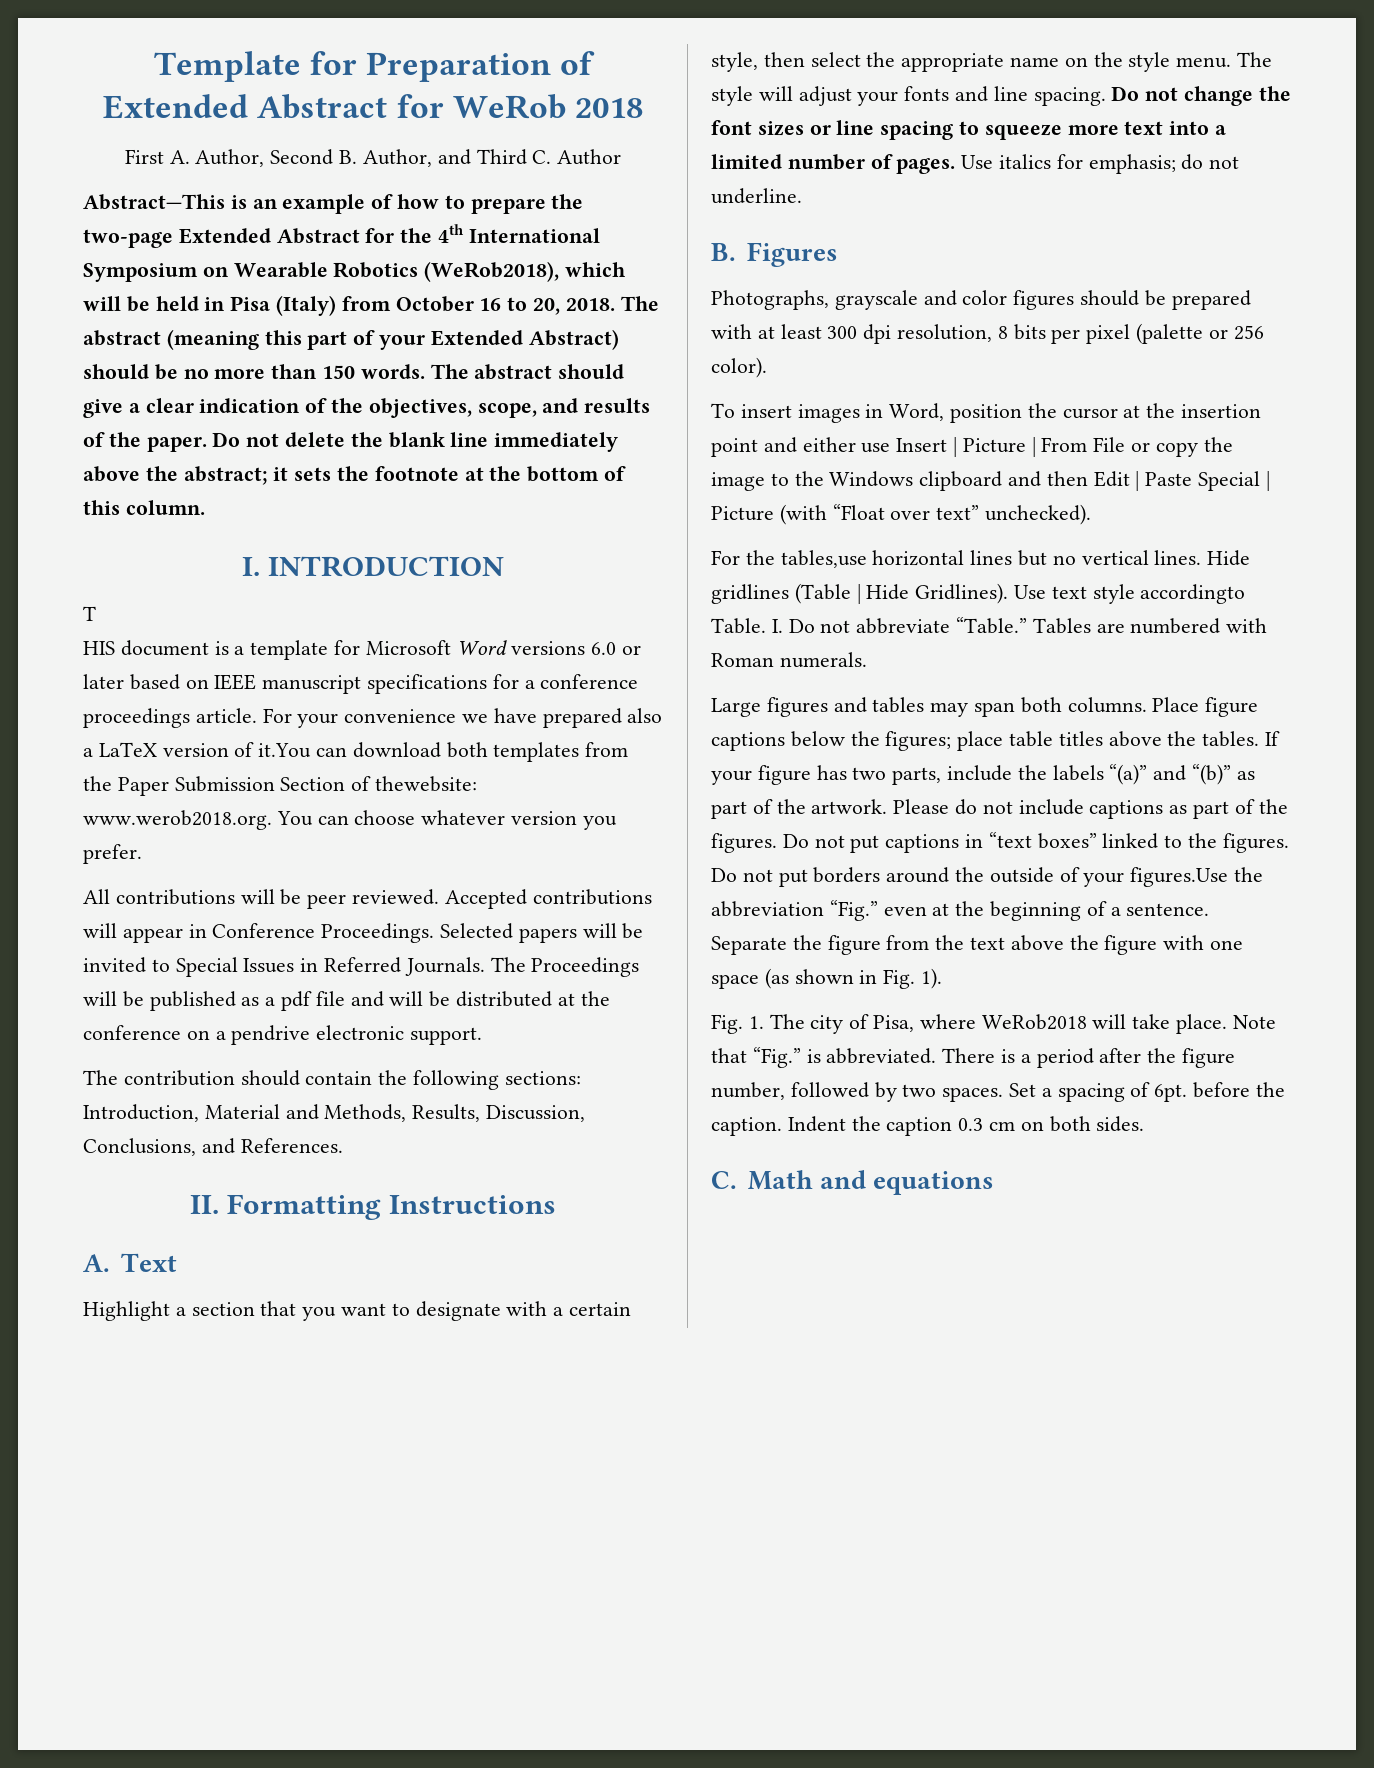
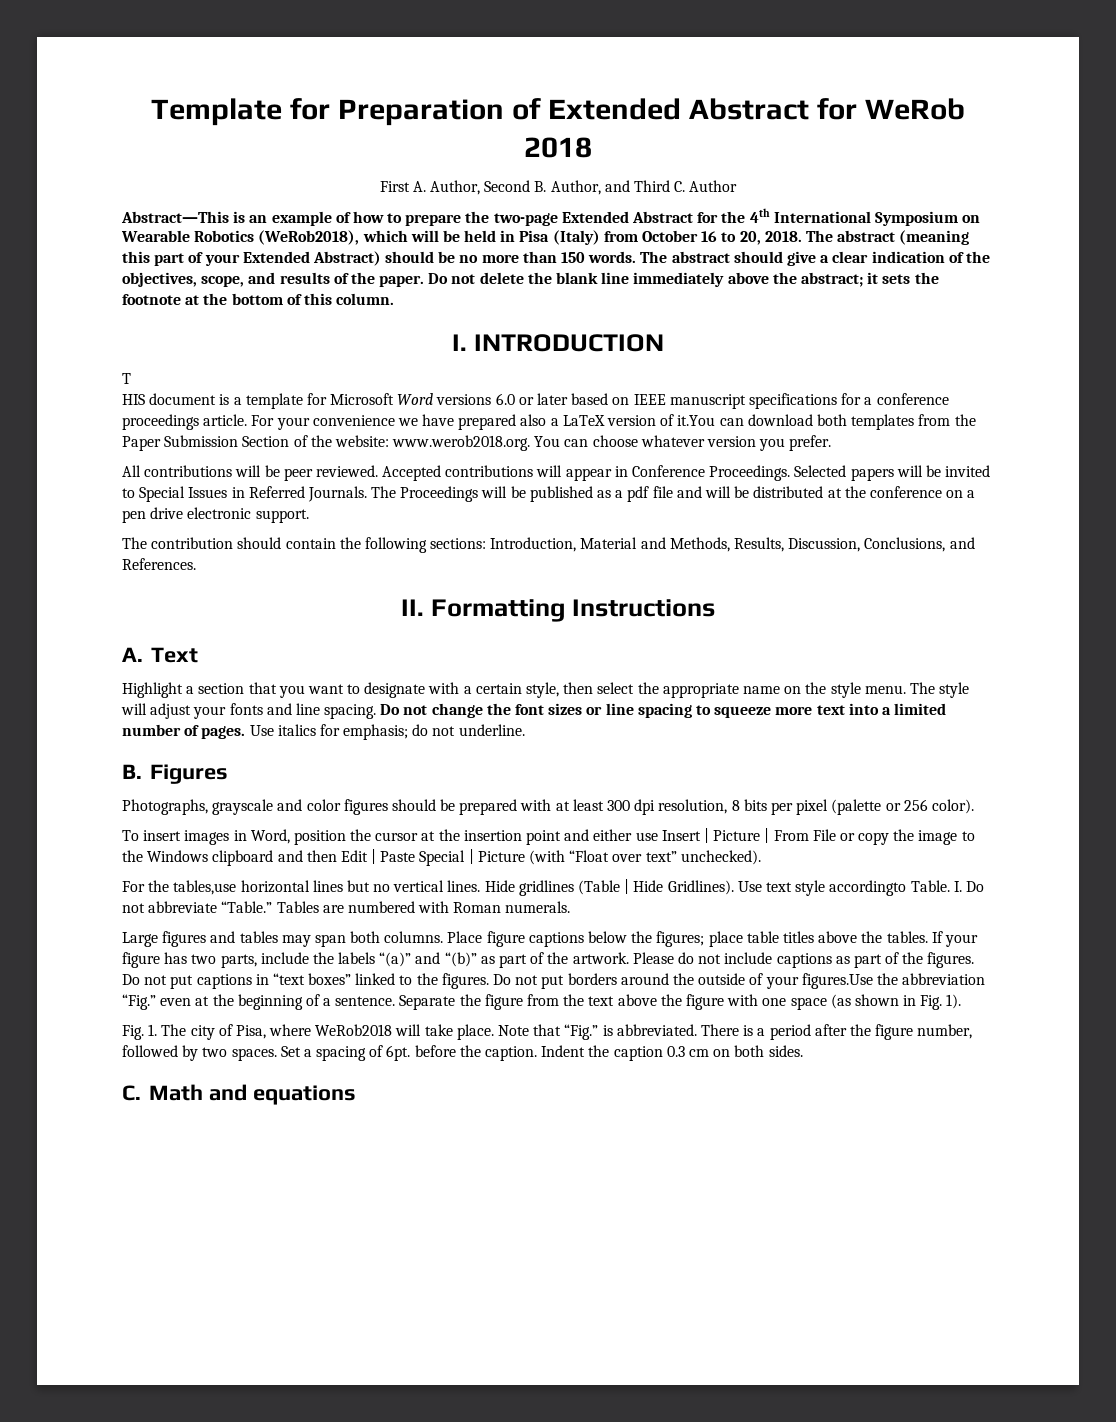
- For your convenience we have prepared also a LaTeX version of it.You can download both templates from the Paper Submission Section of thewebsite: www.werob2018.org. You can choose whatever version you prefer.
+ For your convenience we have prepared also a LaTeX version of it.You can download both templates from the Paper Submission Section of the website: www.werob2018.org. You can choose whatever version you prefer.
- The Proceedings will be published as a pdf file and will be distributed at the conference on a pendrive electronic support.
+ The Proceedings will be published as a pdf file and will be distributed at the conference on a pen drive electronic support.

